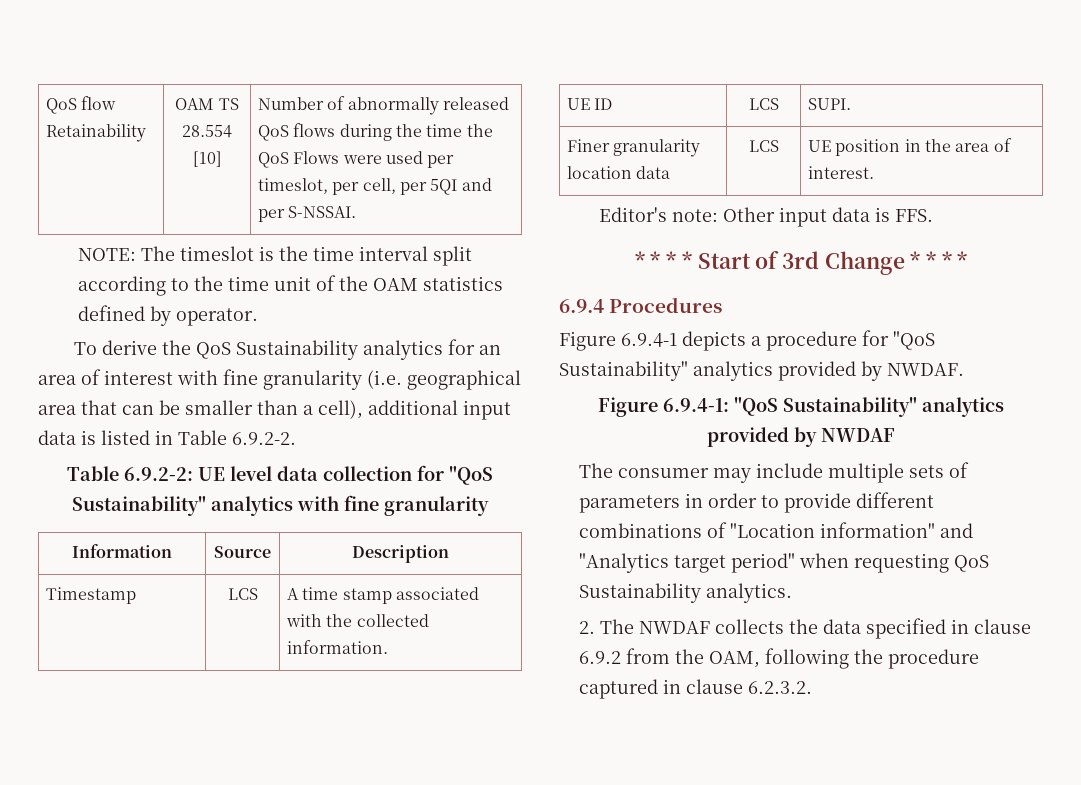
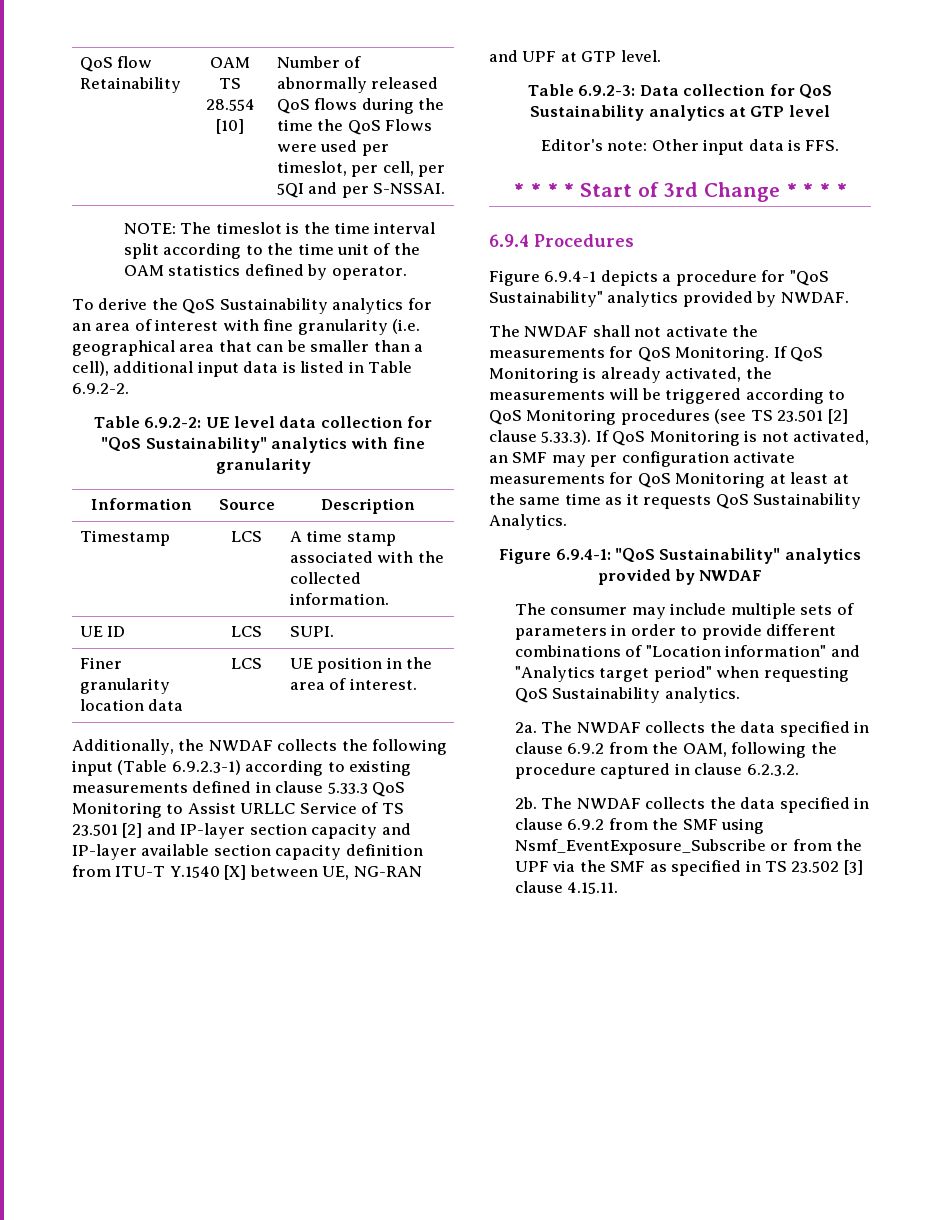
+ Additionally, the NWDAF collects the following input (Table 6.9.2.3-1) according to existing measurements defined in clause 5.33.3 QoS Monitoring to Assist URLLC Service of TS 23.501 [2] and IP-layer section capacity and IP-layer available section capacity definition from ITU-T Y.1540 [X] between UE, NG-RAN and UPF at GTP level.
+ Table 6.9.2-3: Data collection for QoS Sustainability analytics at GTP level
+ The NWDAF shall not activate the measurements for QoS Monitoring. If QoS Monitoring is already activated, the measurements will be triggered according to QoS Monitoring procedures (see TS 23.501 [2] clause 5.33.3). If QoS Monitoring is not activated, an SMF may per configuration activate measurements for QoS Monitoring at least at the same time as it requests QoS Sustainability Analytics.
- 2. The NWDAF collects the data specified in clause 6.9.2 from the OAM, following the procedure captured in clause 6.2.3.2.
+ 2a. The NWDAF collects the data specified in clause 6.9.2 from the OAM, following the procedure captured in clause 6.2.3.2.
+ 2b. The NWDAF collects the data specified in clause 6.9.2 from the SMF using Nsmf_EventExposure_Subscribe or from the UPF via the SMF as specified in TS 23.502 [3] clause 4.15.11.

